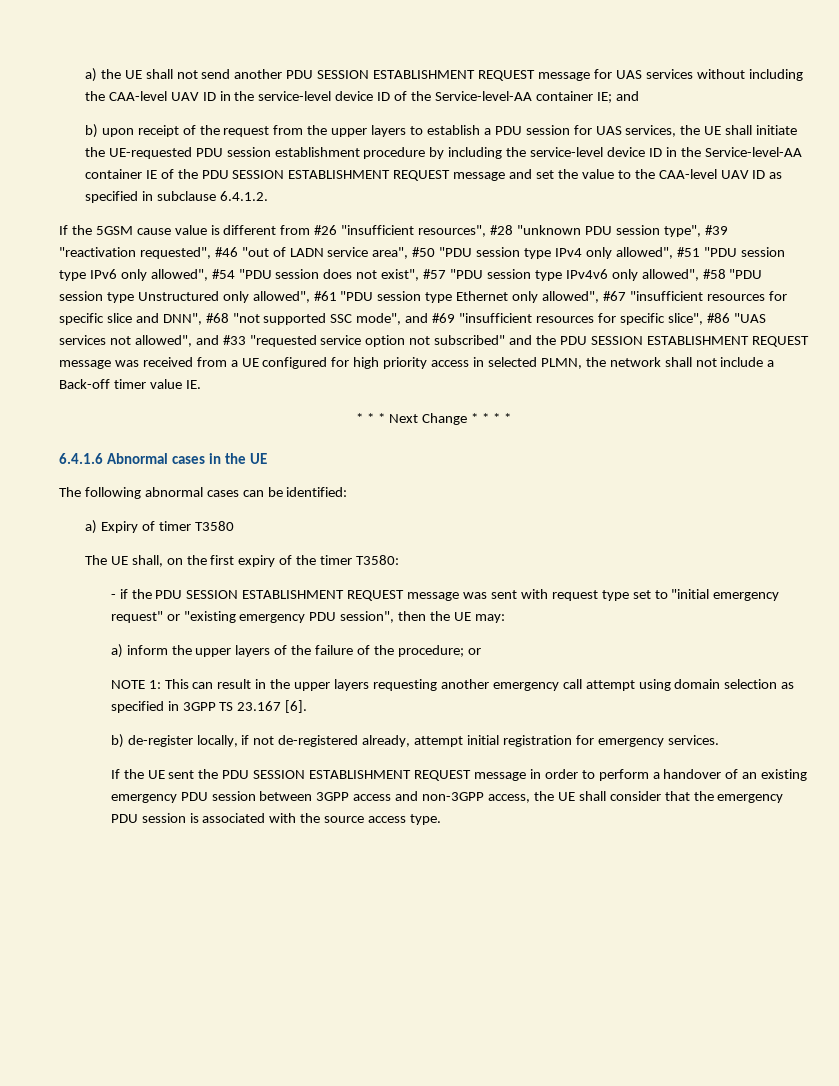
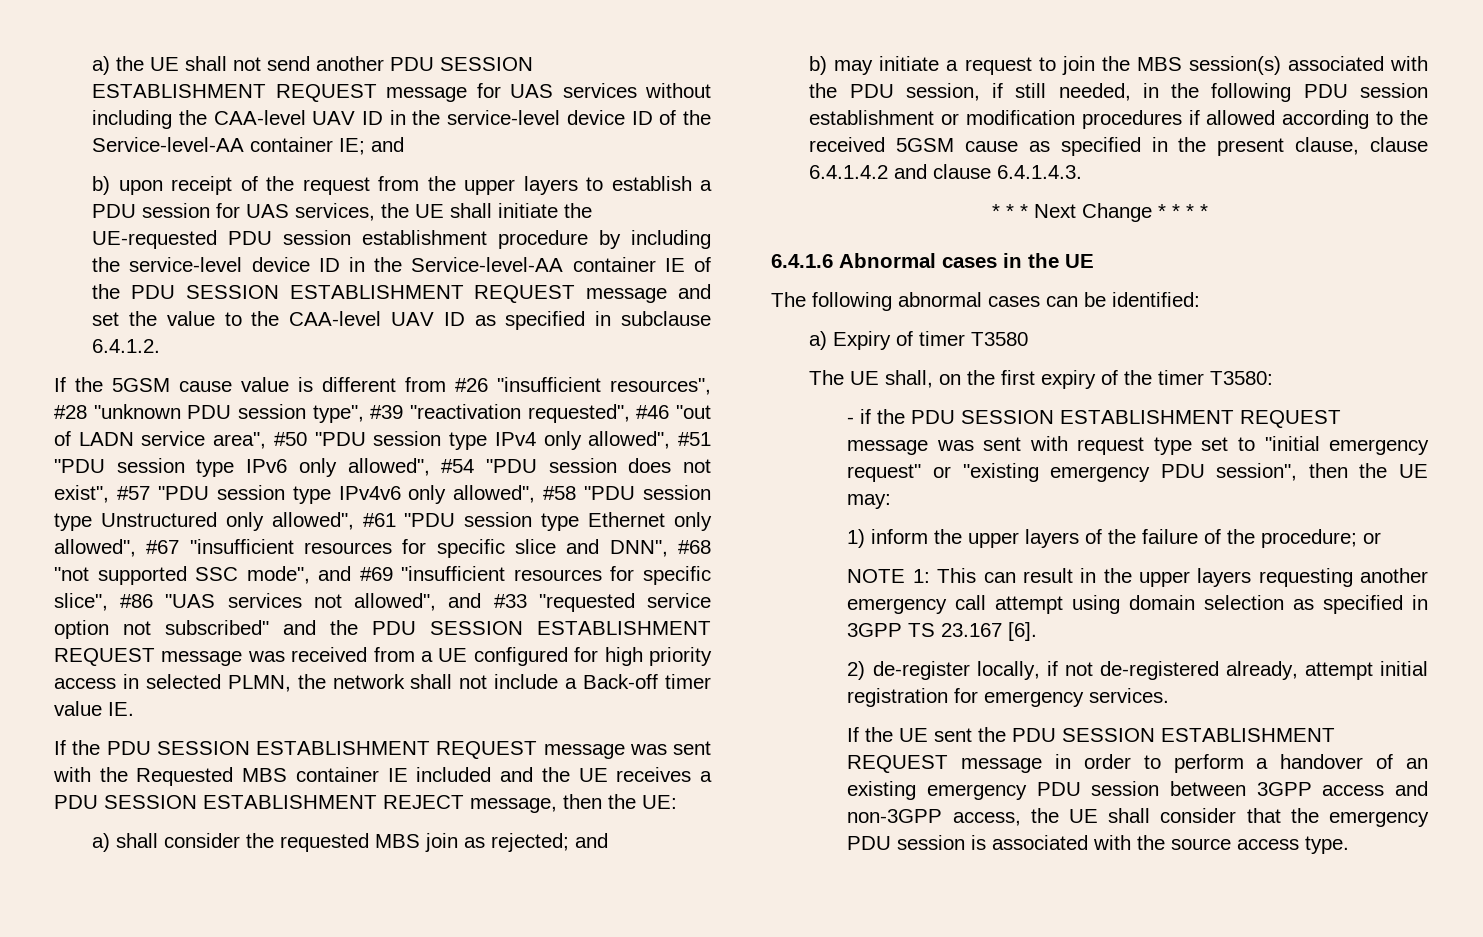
+ If the PDU SESSION ESTABLISHMENT REQUEST message was sent with the Requested MBS container IE included and the UE receives a PDU SESSION ESTABLISHMENT REJECT message, then the UE:
+ a) shall consider the requested MBS join as rejected; and
+ b) may initiate a request to join the MBS session(s) associated with the PDU session, if still needed, in the following PDU session establishment or modification procedures if allowed according to the received 5GSM cause as specified in the present clause, clause 6.4.1.4.2 and clause 6.4.1.4.3.
- a) inform the upper layers of the failure of the procedure; or
+ 1) inform the upper layers of the failure of the procedure; or
- b) de-register locally, if not de-registered already, attempt initial registration for emergency services.
+ 2) de-register locally, if not de-registered already, attempt initial registration for emergency services.

